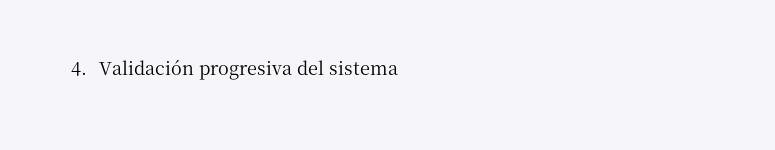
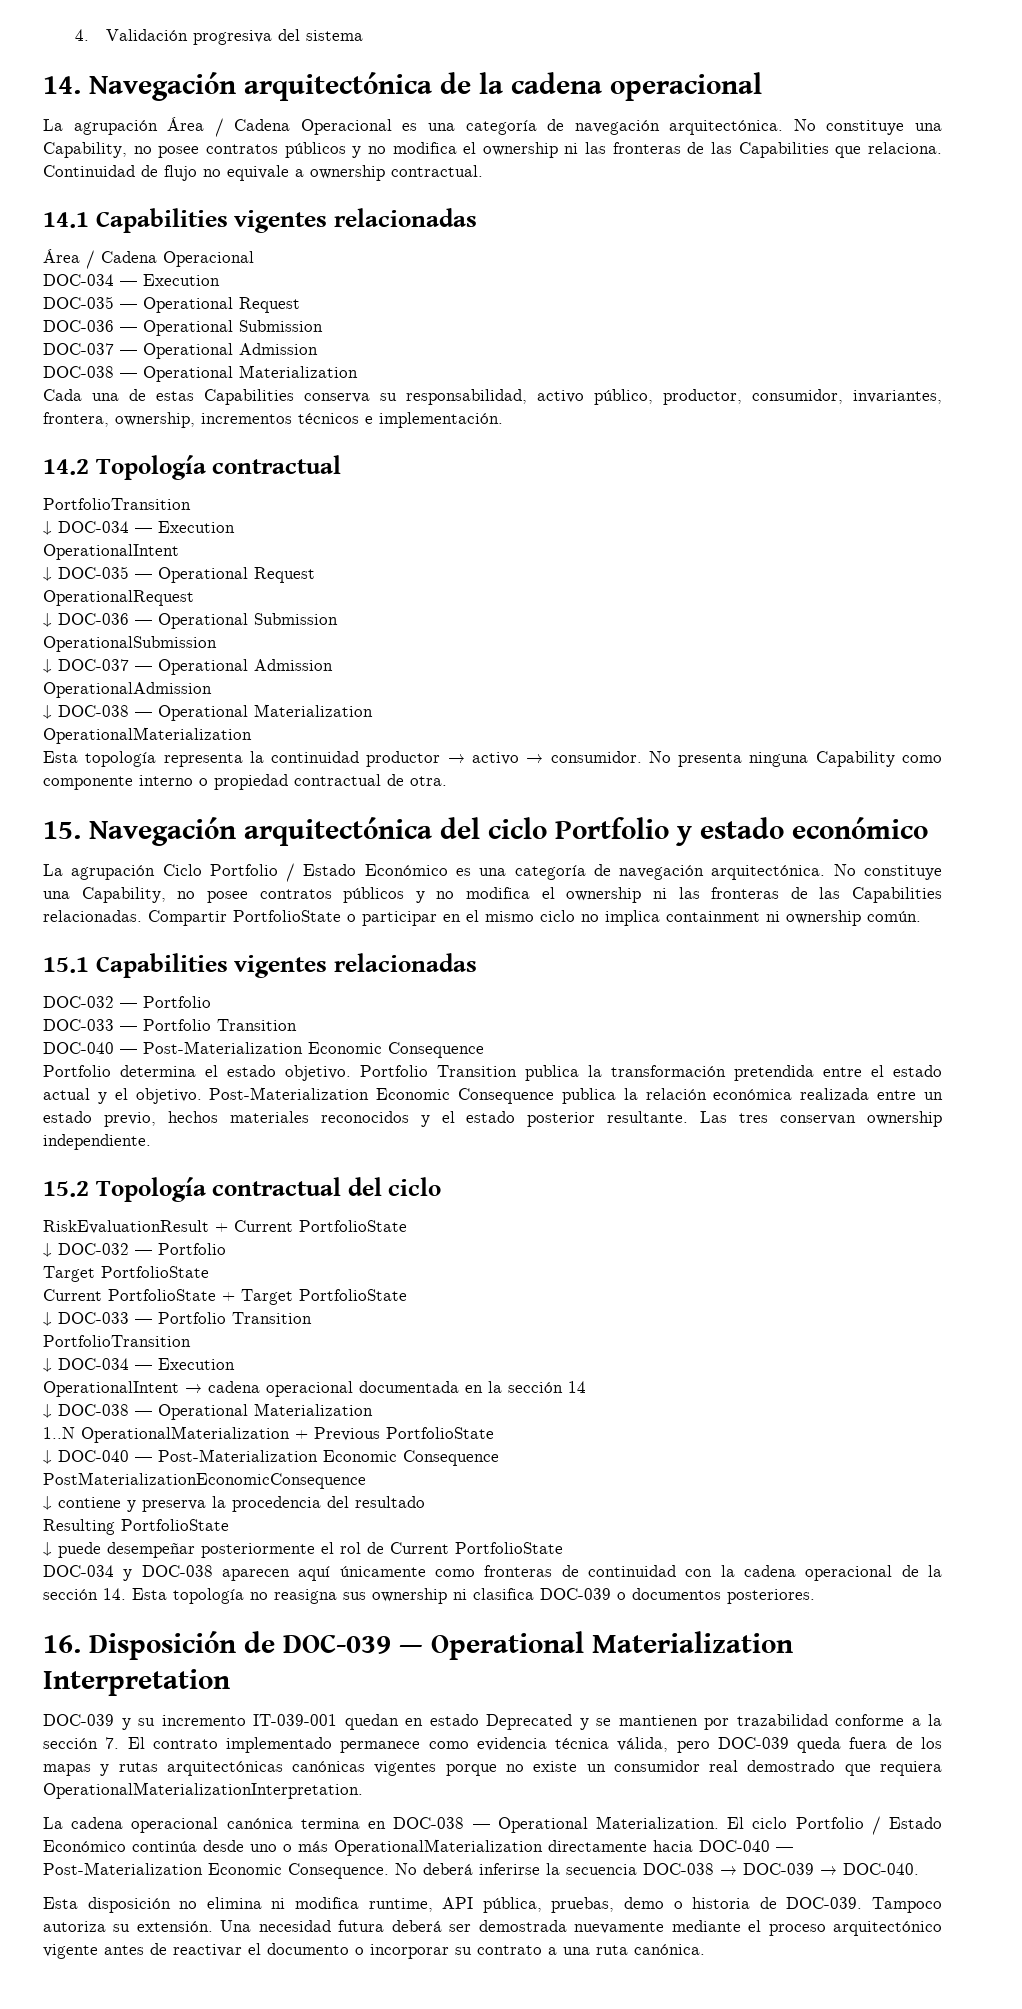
+ 14. Navegación arquitectónica de la cadena operacional
+ La agrupación Área / Cadena Operacional es una categoría de navegación arquitectónica. No constituye una Capability, no posee contratos públicos y no modifica el ownership ni las fronteras de las Capabilities que relaciona. Continuidad de flujo no equivale a ownership contractual.
+ 14.1 Capabilities vigentes relacionadas
+ Área / Cadena Operacional
+ DOC-034 — Execution
+ DOC-035 — Operational Request
+ DOC-036 — Operational Submission
+ DOC-037 — Operational Admission
+ DOC-038 — Operational Materialization
+ Cada una de estas Capabilities conserva su responsabilidad, activo público, productor, consumidor, invariantes, frontera, ownership, incrementos técnicos e implementación.
+ 14.2 Topología contractual
+ PortfolioTransition
+ ↓ DOC-034 — Execution
+ OperationalIntent
+ ↓ DOC-035 — Operational Request
+ OperationalRequest
+ ↓ DOC-036 — Operational Submission
+ OperationalSubmission
+ ↓ DOC-037 — Operational Admission
+ OperationalAdmission
+ ↓ DOC-038 — Operational Materialization
+ OperationalMaterialization
+ Esta topología representa la continuidad productor → activo → consumidor. No presenta ninguna Capability como componente interno o propiedad contractual de otra.
+ 15. Navegación arquitectónica del ciclo Portfolio y estado económico
+ La agrupación Ciclo Portfolio / Estado Económico es una categoría de navegación arquitectónica. No constituye una Capability, no posee contratos públicos y no modifica el ownership ni las fronteras de las Capabilities relacionadas. Compartir PortfolioState o participar en el mismo ciclo no implica containment ni ownership común.
+ 15.1 Capabilities vigentes relacionadas
+ DOC-032 — Portfolio
+ DOC-033 — Portfolio Transition
+ DOC-040 — Post-Materialization Economic Consequence
+ Portfolio determina el estado objetivo. Portfolio Transition publica la transformación pretendida entre el estado actual y el objetivo. Post-Materialization Economic Consequence publica la relación económica realizada entre un estado previo, hechos materiales reconocidos y el estado posterior resultante. Las tres conservan ownership independiente.
+ 15.2 Topología contractual del ciclo
+ RiskEvaluationResult + Current PortfolioState
+ ↓ DOC-032 — Portfolio
+ Target PortfolioState
+ Current PortfolioState + Target PortfolioState
+ ↓ DOC-033 — Portfolio Transition
+ PortfolioTransition
+ ↓ DOC-034 — Execution
+ OperationalIntent → cadena operacional documentada en la sección 14
+ ↓ DOC-038 — Operational Materialization
+ 1..N OperationalMaterialization + Previous PortfolioState
+ ↓ DOC-040 — Post-Materialization Economic Consequence
+ PostMaterializationEconomicConsequence
+ ↓ contiene y preserva la procedencia del resultado
+ Resulting PortfolioState
+ ↓ puede desempeñar posteriormente el rol de Current PortfolioState
+ DOC-034 y DOC-038 aparecen aquí únicamente como fronteras de continuidad con la cadena operacional de la sección 14. Esta topología no reasigna sus ownership ni clasifica DOC-039 o documentos posteriores.
+ 16. Disposición de DOC-039 — Operational Materialization Interpretation
+ DOC-039 y su incremento IT-039-001 quedan en estado Deprecated y se mantienen por trazabilidad conforme a la sección 7. El contrato implementado permanece como evidencia técnica válida, pero DOC-039 queda fuera de los mapas y rutas arquitectónicas canónicas vigentes porque no existe un consumidor real demostrado que requiera OperationalMaterializationInterpretation.
+ La cadena operacional canónica termina en DOC-038 — Operational Materialization. El ciclo Portfolio / Estado Económico continúa desde uno o más OperationalMaterialization directamente hacia DOC-040 — Post-Materialization Economic Consequence. No deberá inferirse la secuencia DOC-038 → DOC-039 → DOC-040.
+ Esta disposición no elimina ni modifica runtime, API pública, pruebas, demo o historia de DOC-039. Tampoco autoriza su extensión. Una necesidad futura deberá ser demostrada nuevamente mediante el proceso arquitectónico vigente antes de reactivar el documento o incorporar su contrato a una ruta canónica.

